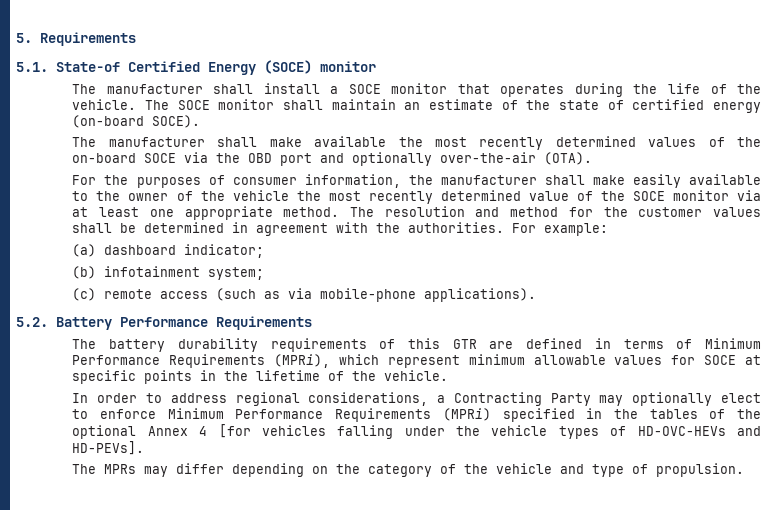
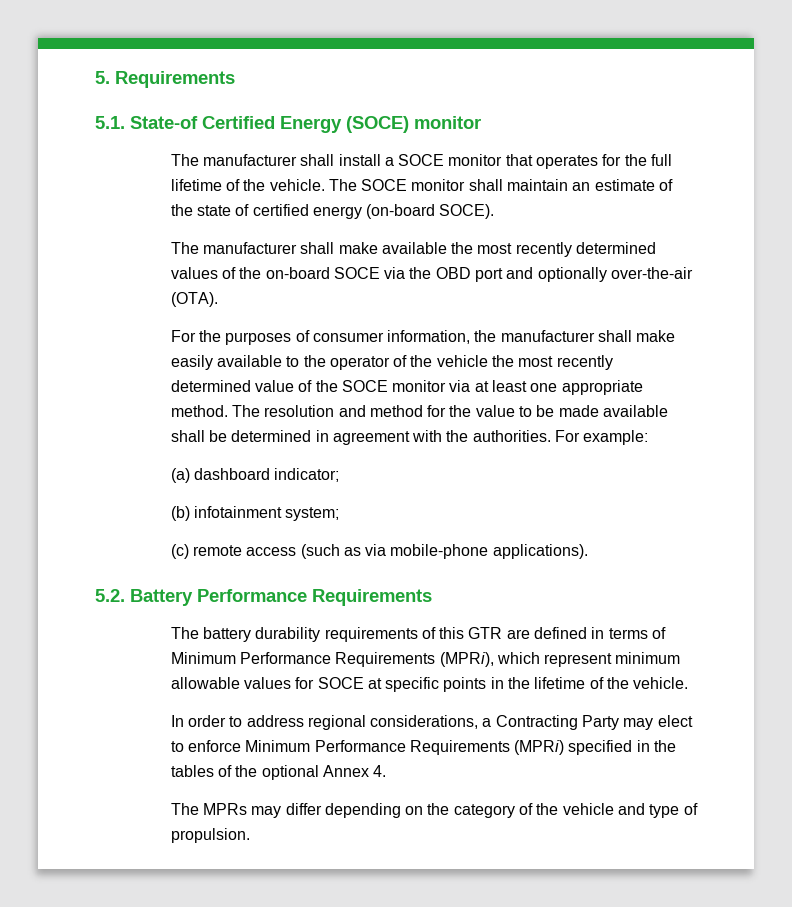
- The manufacturer shall install a SOCE monitor that operates during the life of the vehicle.
+ The manufacturer shall install a SOCE monitor that operates for the full lifetime of the vehicle.
- For the purposes of consumer information, the manufacturer shall make easily available to the owner of the vehicle the most recently determined value of the SOCE monitor via at least one appropriate method.
+ For the purposes of consumer information, the manufacturer shall make easily available to the operator of the vehicle the most recently determined value of the SOCE monitor via at least one appropriate method.
- The resolution and method for the customer values shall be determined in agreement with the authorities.
+ The resolution and method for the value to be made available shall be determined in agreement with the authorities.
- In order to address regional considerations, a Contracting Party may optionally elect to enforce Minimum Performance Requirements (MPRi) specified in the tables of the optional Annex 4 [for vehicles falling under the vehicle types of HD-OVC-HEVs and HD-PEVs].
+ In order to address regional considerations, a Contracting Party may elect to enforce Minimum Performance Requirements (MPRi) specified in the tables of the optional Annex 4.

